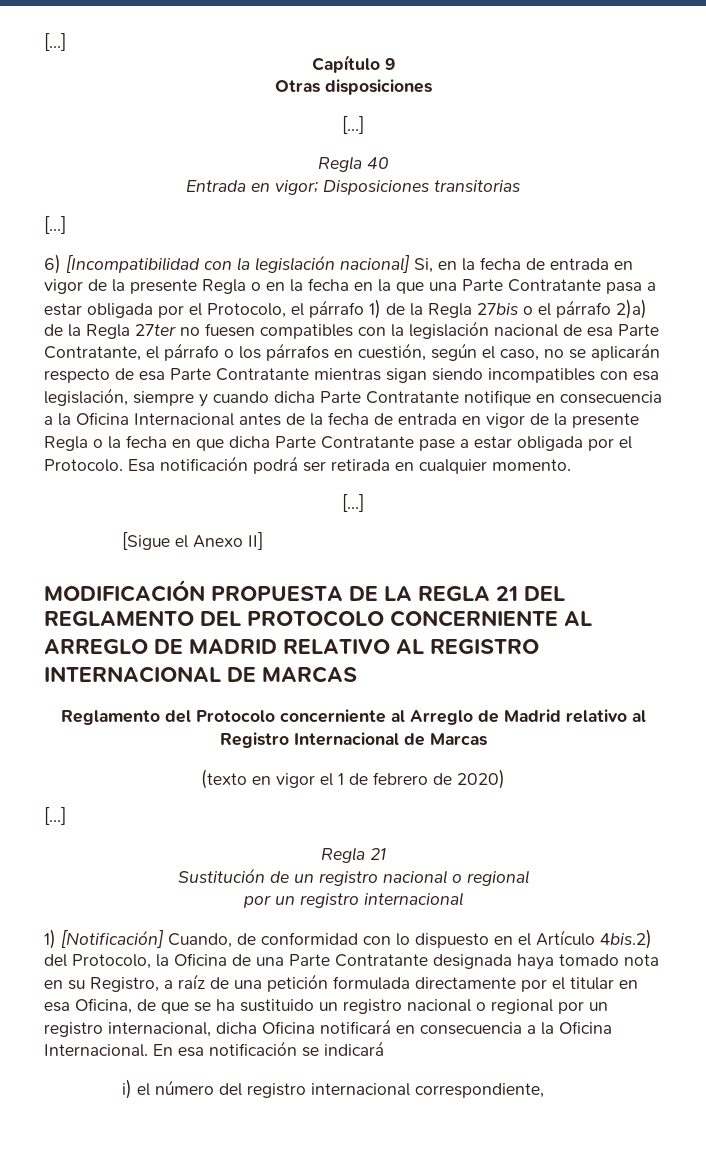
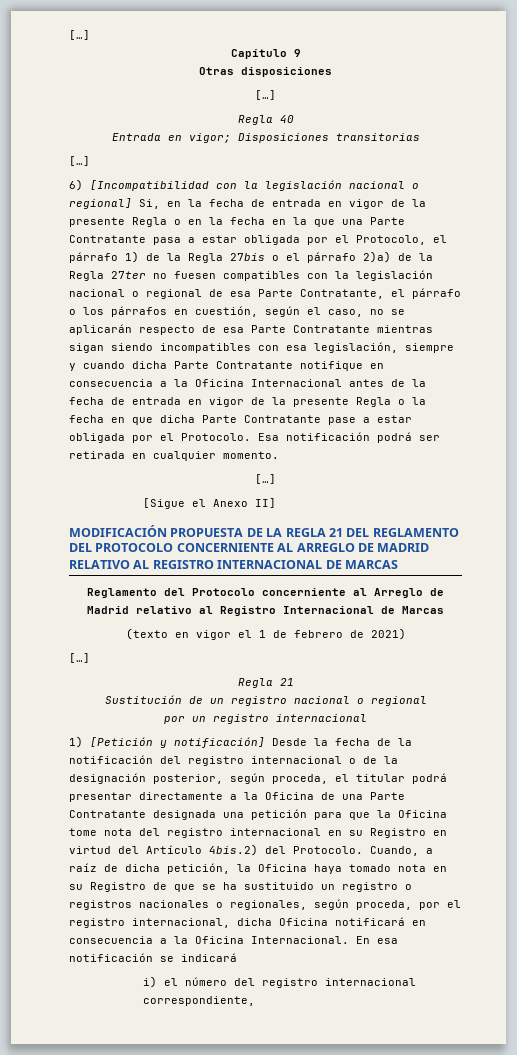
- 6) [Incompatibilidad con la legislación nacional] Si, en la fecha de entrada en vigor de la presente Regla o en la fecha en la que una Parte Contratante pasa a estar obligada por el Protocolo, el párrafo 1) de la Regla 27bis o el párrafo 2)a) de la Regla 27ter no fuesen compatibles con la legislación nacional de esa Parte Contratante, el párrafo o los párrafos en cuestión, según el caso, no se aplicarán respecto de esa Parte Contratante mientras sigan siendo incompatibles con esa legislación, siempre y cuando dicha Parte Contratante notifique en consecuencia a la Oficina Internacional antes de la fecha de entrada en vigor de la presente Regla o la fecha en que dicha Parte Contratante pase a estar obligada por el Protocolo.
+ 6) [Incompatibilidad con la legislación nacional o regional] Si, en la fecha de entrada en vigor de la presente Regla o en la fecha en la que una Parte Contratante pasa a estar obligada por el Protocolo, el párrafo 1) de la Regla 27bis o el párrafo 2)a) de la Regla 27ter no fuesen compatibles con la legislación nacional o regional de esa Parte Contratante, el párrafo o los párrafos en cuestión, según el caso, no se aplicarán respecto de esa Parte Contratante mientras sigan siendo incompatibles con esa legislación, siempre y cuando dicha Parte Contratante notifique en consecuencia a la Oficina Internacional antes de la fecha de entrada en vigor de la presente Regla o la fecha en que dicha Parte Contratante pase a estar obligada por el Protocolo.
- (texto en vigor el 1 de febrero de 2020)
+ (texto en vigor el 1 de febrero de 2021)
- 1) [Notificación] Cuando, de conformidad con lo dispuesto en el Artículo 4bis.2) del Protocolo, la Oficina de una Parte Contratante designada haya tomado nota en su Registro, a raíz de una petición formulada directamente por el titular en esa Oficina, de que se ha sustituido un registro nacional o regional por un registro internacional, dicha Oficina notificará en consecuencia a la Oficina Internacional.
+ 1) [Petición y notificación] Desde la fecha de la notificación del registro internacional o de la designación posterior, según proceda, el titular podrá presentar directamente a la Oficina de una Parte Contratante designada una petición para que la Oficina tome nota del registro internacional en su Registro en virtud del Artículo 4bis.2) del Protocolo. Cuando, a raíz de dicha petición, la Oficina haya tomado nota en su Registro de que se ha sustituido un registro o registros nacionales o regionales, según proceda, por el registro internacional, dicha Oficina notificará en consecuencia a la Oficina Internacional.

